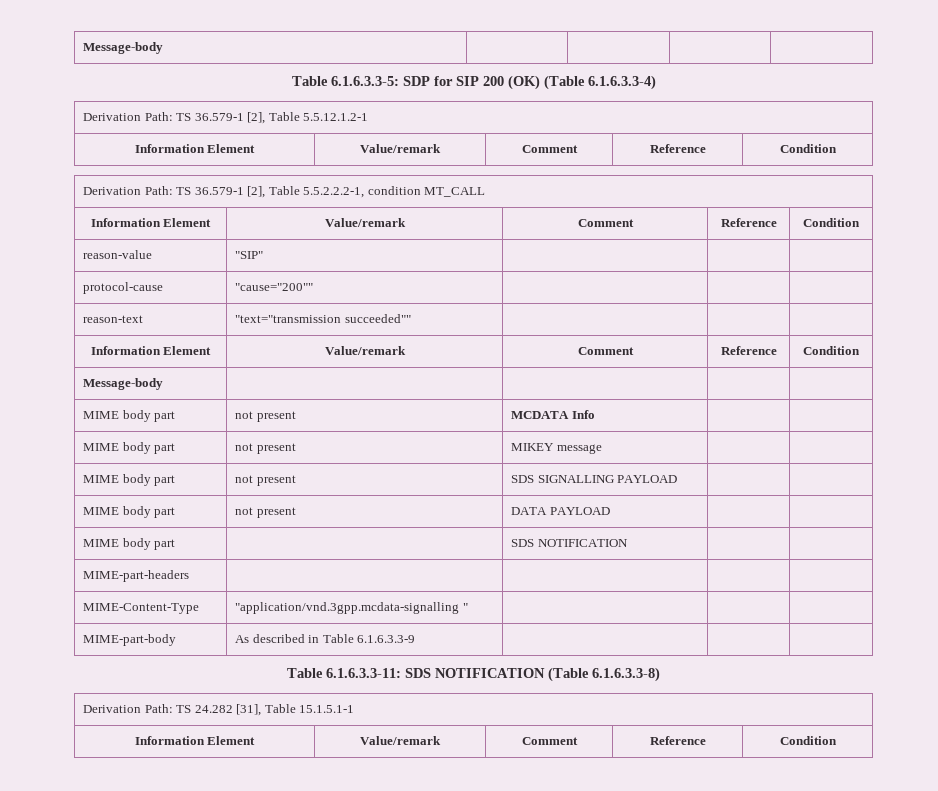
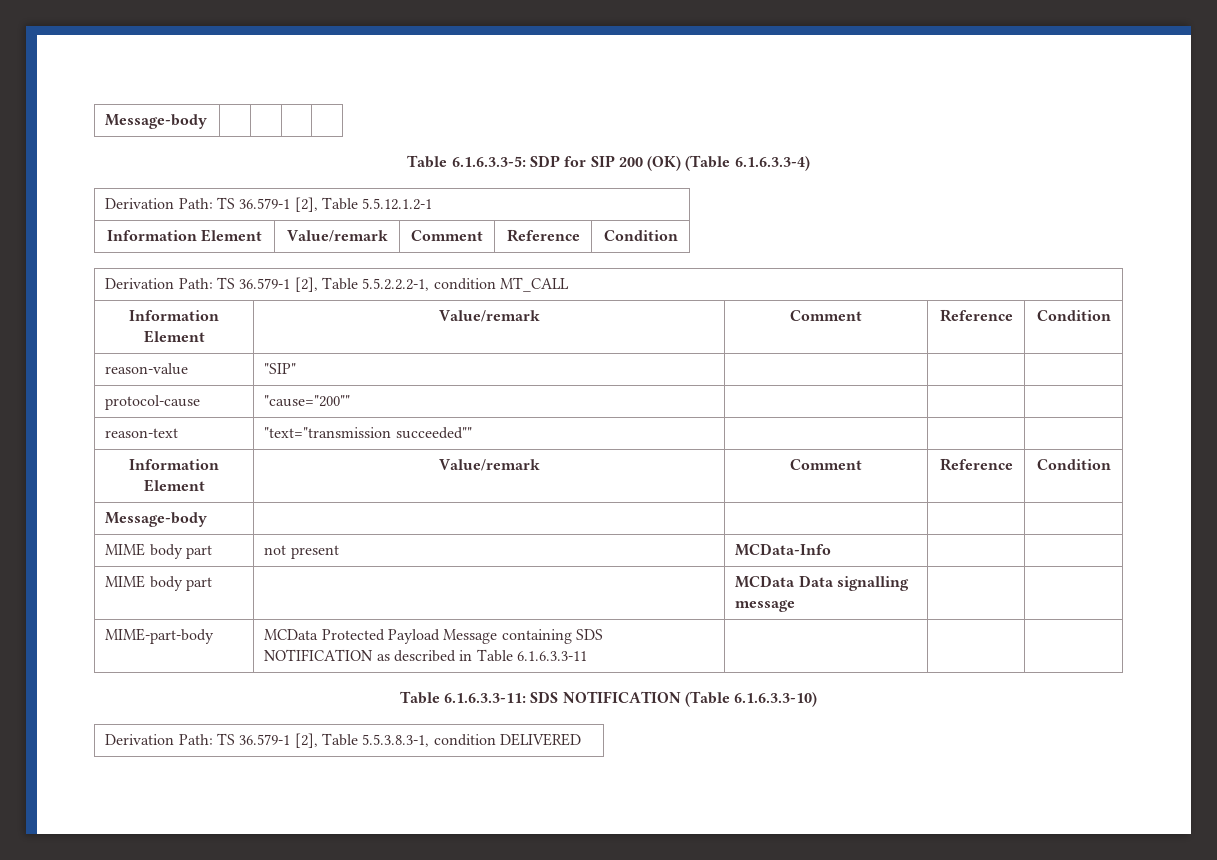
- MIME body part | not present | MCDATA Info | |
- MIME body part | not present | MIKEY message | |
- MIME body part | not present | SDS SIGNALLING PAYLOAD | |
- MIME body part | not present | DATA PAYLOAD | |
- MIME body part | | SDS NOTIFICATION | |
- MIME-part-headers | | | |
- MIME-Content-Type | "application/vnd.3gpp.mcdata-signalling " | | |
- MIME-part-body | As described in Table 6.1.6.3.3-9 | | |
+ MIME body part | not present | MCData-Info | |
+ MIME body part | | MCData Data signalling message | |
+ MIME-part-body | MCData Protected Payload Message containing SDS NOTIFICATION as described in Table 6.1.6.3.3-11 | | |
- Table 6.1.6.3.3-11: SDS NOTIFICATION (Table 6.1.6.3.3-8)
- Derivation Path: TS 24.282 [31], Table 15.1.5.1-1
- Information Element | Value/remark | Comment | Reference | Condition
+ Table 6.1.6.3.3-11: SDS NOTIFICATION (Table 6.1.6.3.3-10)
+ Derivation Path: TS 36.579-1 [2], Table 5.5.3.8.3-1, condition DELIVERED

